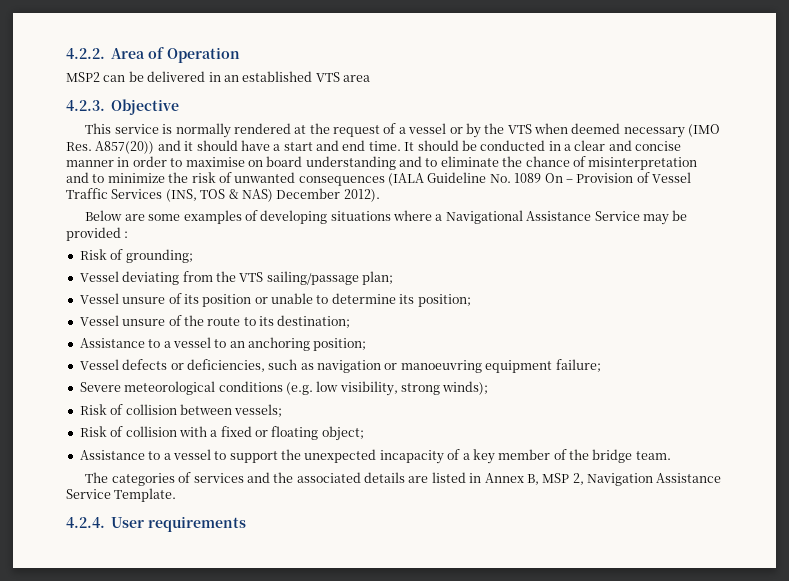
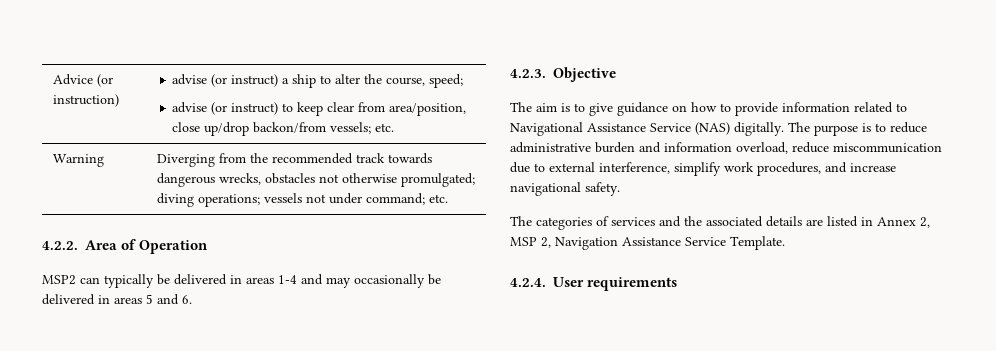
+ Advice (or instruction) | advise (or instruct) a ship to alter the course, speed;
+ advise (or instruct) to keep clear from area/position, close up/drop backon/from vessels; etc.
+ Warning | Diverging from the recommended track towards dangerous wrecks, obstacles not otherwise promulgated; diving operations; vessels not under command; etc.
- MSP2 can be delivered in an established VTS area
+ MSP2 can typically be delivered in areas 1-4 and may occasionally be delivered in areas 5 and 6.
  4.2.3. Objective
- This service is normally rendered at the request of a vessel or by the VTS when deemed necessary (IMO Res. A857(20)) and it should have a start and end time. It should be conducted in a clear and concise manner in order to maximise on board understanding and to eliminate the chance of misinterpretation and to minimize the risk of unwanted consequences (IALA Guideline No. 1089 On – Provision of Vessel Traffic Services (INS, TOS & NAS) December 2012).
- Below are some examples of developing situations where a Navigational Assistance Service may be provided :
- Risk of grounding;
- Vessel deviating from the VTS sailing/passage plan;
- Vessel unsure of its position or unable to determine its position;
- Vessel unsure of the route to its destination;
- Assistance to a vessel to an anchoring position;
- Vessel defects or deficiencies, such as navigation or manoeuvring equipment failure;
- Severe meteorological conditions (e.g. low visibility, strong winds);
- Risk of collision between vessels;
- Risk of collision with a fixed or floating object;
- Assistance to a vessel to support the unexpected incapacity of a key member of the bridge team.
+ The aim is to give guidance on how to provide information related to Navigational Assistance Service (NAS) digitally. The purpose is to reduce administrative burden and information overload, reduce miscommunication due to external interference, simplify work procedures, and increase navigational safety.
- The categories of services and the associated details are listed in Annex B, MSP 2, Navigation Assistance Service Template.
+ The categories of services and the associated details are listed in Annex 2, MSP 2, Navigation Assistance Service Template.

